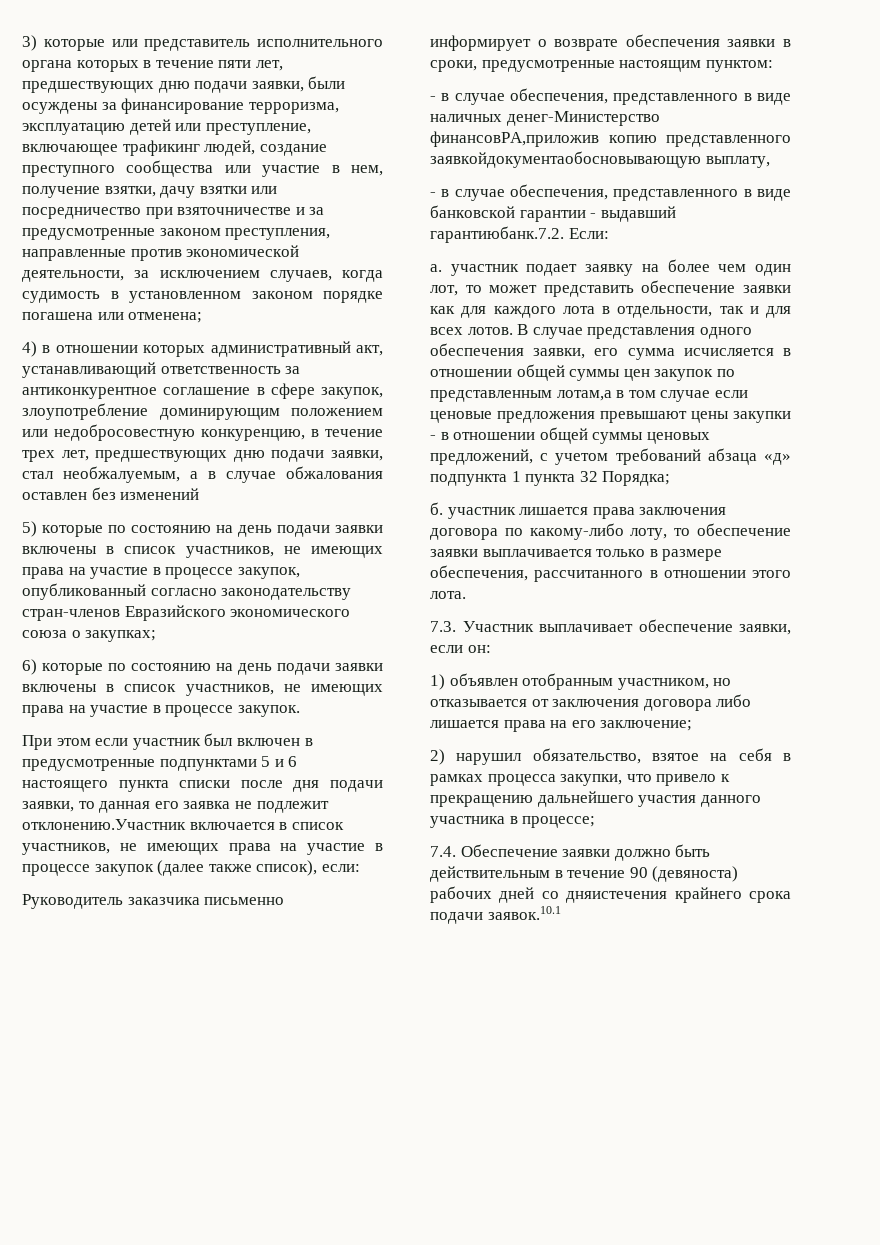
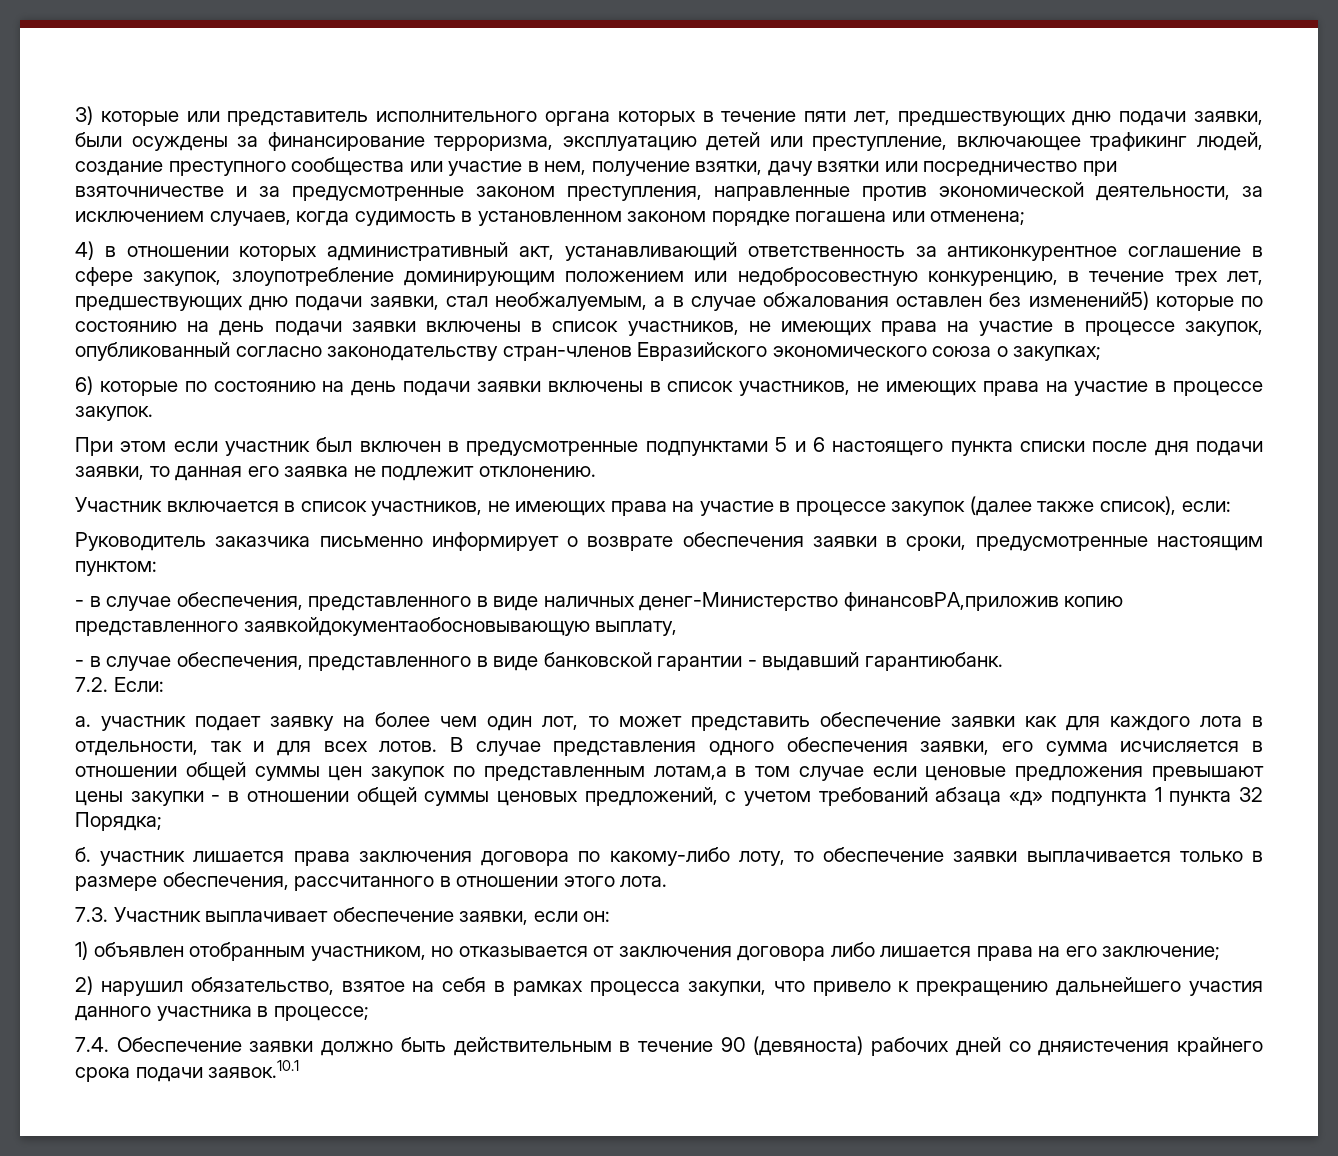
- 4) в отношении которых административный акт, устанавливающий ответственность за антиконкурентное соглашение в сфере закупок, злоупотребление доминирующим положением или недобросовестную конкуренцию, в течение трех лет, предшествующих дню подачи заявки, стал необжалуемым, а в случае обжалования оставлен без изменений
- 5) которые по состоянию на день подачи заявки включены в список участников, не имеющих права на участие в процессе закупок, опубликованный согласно законодательству стран-членов Евразийского экономического союза о закупках;
+ 4) в отношении которых административный акт, устанавливающий ответственность за антиконкурентное соглашение в сфере закупок, злоупотребление доминирующим положением или недобросовестную конкуренцию, в течение трех лет, предшествующих дню подачи заявки, стал необжалуемым, а в случае обжалования оставлен без изменений5) которые по состоянию на день подачи заявки включены в список участников, не имеющих права на участие в процессе закупок, опубликованный согласно законодательству стран-членов Евразийского экономического союза о закупках;
- При этом если участник был включен в предусмотренные подпунктами 5 и 6 настоящего пункта списки после дня подачи заявки, то данная его заявка не подлежит отклонению.Участник включается в список участников, не имеющих права на участие в процессе закупок (далее также список), если:
+ При этом если участник был включен в предусмотренные подпунктами 5 и 6 настоящего пункта списки после дня подачи заявки, то данная его заявка не подлежит отклонению.
+ Участник включается в список участников, не имеющих права на участие в процессе закупок (далее также список), если:
- - в случае обеспечения, представленного в виде банковской гарантии - выдавший гарантиюбанк.7.2. Если:
+ - в случае обеспечения, представленного в виде банковской гарантии - выдавший гарантиюбанк.
+ 7.2. Если:

